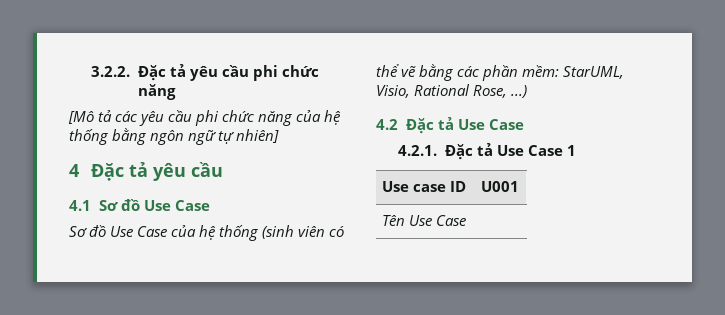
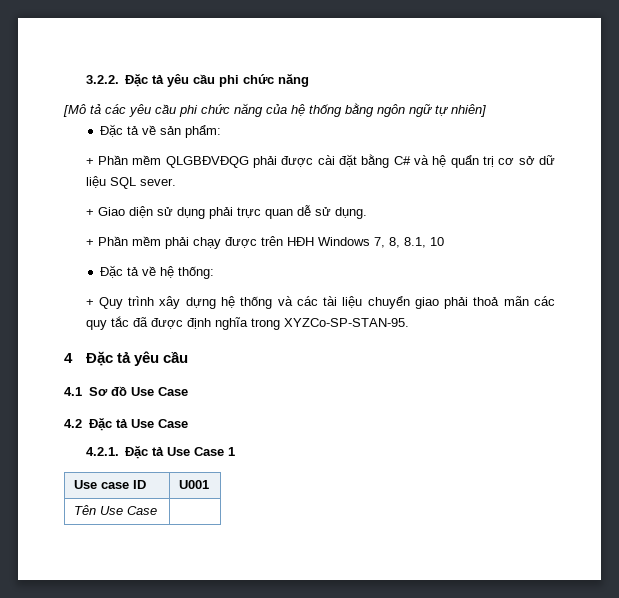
+ Đặc tả về sản phẩm:
+ + Phần mềm QLGBĐVĐQG phải được cài đặt bằng C# và hệ quẩn trị cơ sở dữ liệu SQL sever.
+ + Giao diện sử dụng phải trực quan dễ sử dụng.
+ + Phần mềm phải chạy được trên HĐH Windows 7, 8, 8.1, 10
+ Đặc tả về hệ thống:
+ + Quy trình xây dựng hệ thống và các tài liệu chuyển giao phải thoả mãn các quy tắc đã được định nghĩa trong XYZCo-SP-STAN-95.
- Sơ đồ Use Case của hệ thống (sinh viên có thể vẽ bằng các phần mềm: StarUML, Visio, Rational Rose, ...)

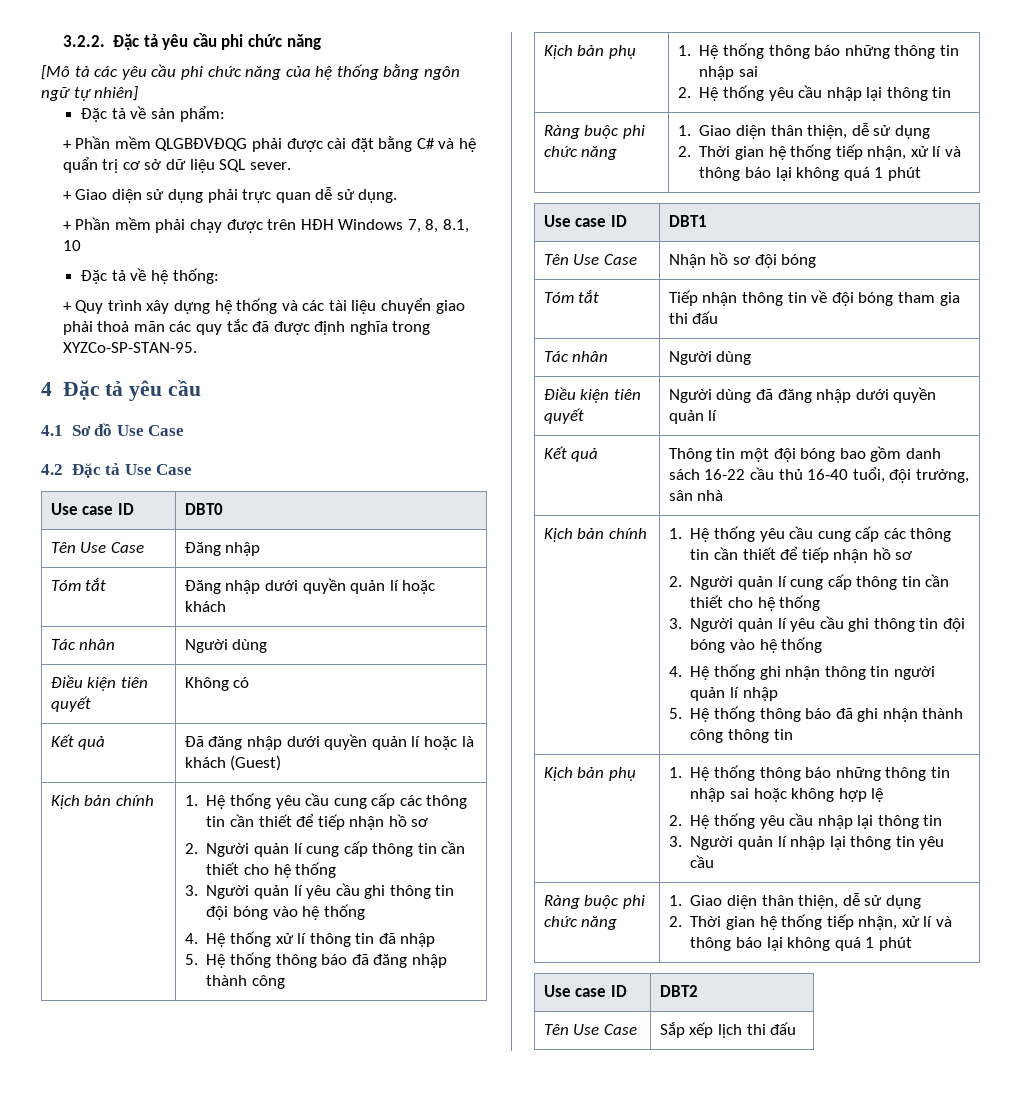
- 4.2.1. Đặc tả Use Case 1
- Use case ID | U001
- Tên Use Case |
+ Use case ID | DBT0
+ Tên Use Case | Đăng nhập
+ Tóm tắt | Đăng nhập dưới quyền quản lí hoặc khách
+ Tác nhân | Người dùng
+ Điều kiện tiên quyết | Không có
+ Kết quả | Đã đăng nhập dưới quyền quản lí hoặc là khách (Guest)
+ Kịch bản chính | 1. Hệ thống yêu cầu cung cấp các thông tin cần thiết để tiếp nhận hồ sơ
+ 2. Người quản lí cung cấp thông tin cần thiết cho hệ thống
+ 3. Người quản lí yêu cầu ghi thông tin đội bóng vào hệ thống
+ 4. Hệ thống xử lí thông tin đã nhập
+ 5. Hệ thống thông báo đã đăng nhập thành công
+ Kịch bản phụ | 1. Hệ thống thông báo những thông tin nhập sai
+ 2. Hệ thống yêu cầu nhập lại thông tin
+ Ràng buộc phi chức năng | 1. Giao diện thân thiện, dễ sử dụng
+ 2. Thời gian hệ thống tiếp nhận, xử lí và thông báo lại không quá 1 phút
+ Use case ID | DBT1
+ Tên Use Case | Nhận hồ sơ đội bóng
+ Tóm tắt | Tiếp nhận thông tin về đội bóng tham gia thi đấu
+ Tác nhân | Người dùng
+ Điều kiện tiên quyết | Người dùng đã đăng nhập dưới quyền quản lí
+ Kết quả | Thông tin một đội bóng bao gồm danh sách 16-22 cầu thủ 16-40 tuổi, đội trưởng, sân nhà
+ Kịch bản chính | 1. Hệ thống yêu cầu cung cấp các thông tin cần thiết để tiếp nhận hồ sơ
+ 2. Người quản lí cung cấp thông tin cần thiết cho hệ thống
+ 3. Người quản lí yêu cầu ghi thông tin đội bóng vào hệ thống
+ 4. Hệ thống ghi nhận thông tin người quản lí nhập
+ 5. Hệ thống thông báo đã ghi nhận thành công thông tin
+ Kịch bản phụ | 1. Hệ thống thông báo những thông tin nhập sai hoặc không hợp lệ
+ 2. Hệ thống yêu cầu nhập lại thông tin
+ 3. Người quản lí nhập lại thông tin yêu cầu
+ Ràng buộc phi chức năng | 1. Giao diện thân thiện, dễ sử dụng
+ 2. Thời gian hệ thống tiếp nhận, xử lí và thông báo lại không quá 1 phút
+ Use case ID | DBT2
+ Tên Use Case | Sắp xếp lịch thi đấu

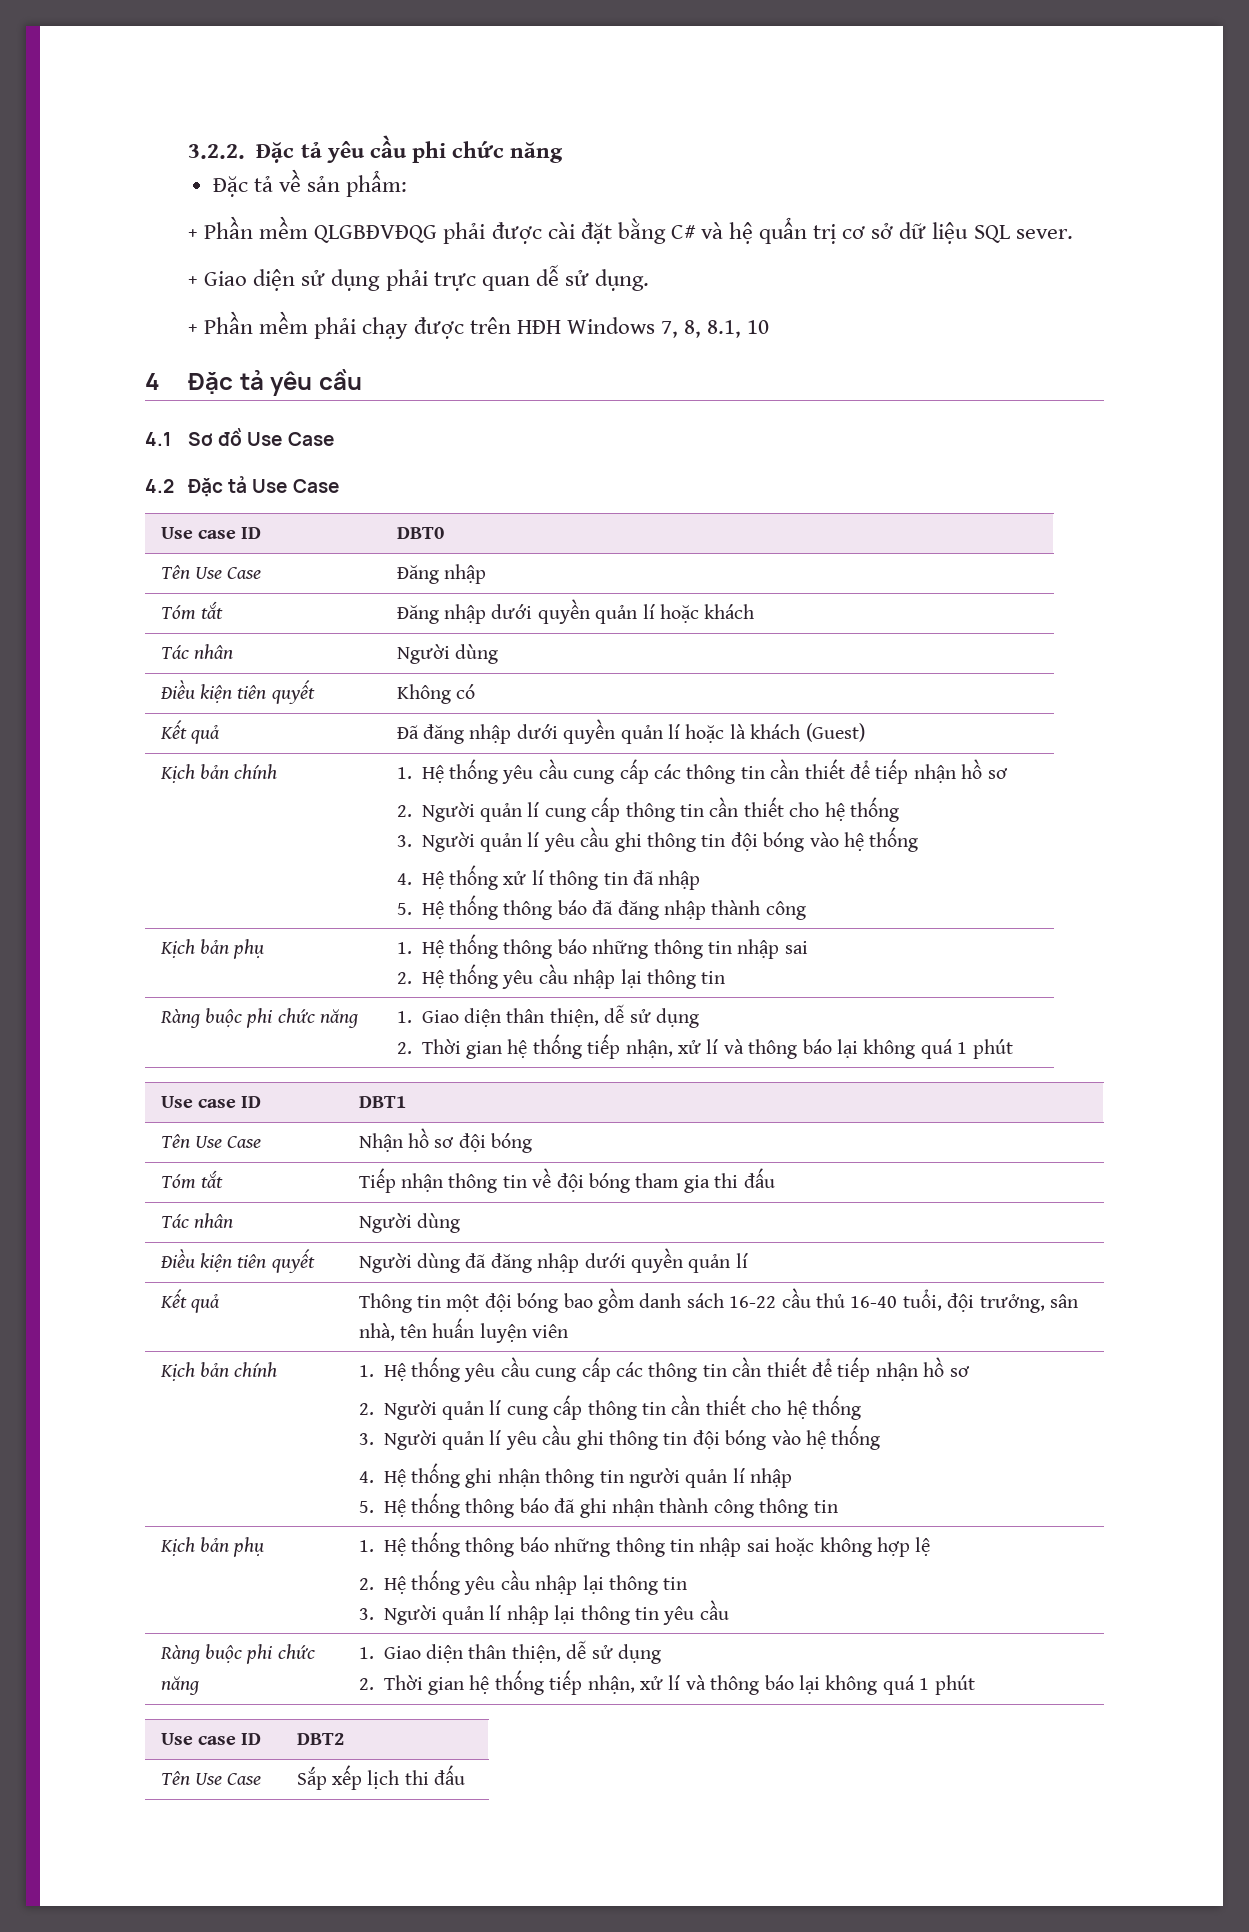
- [Mô tả các yêu cầu phi chức năng của hệ thống bằng ngôn ngữ tự nhiên]
- Đặc tả về hệ thống:
- + Quy trình xây dựng hệ thống và các tài liệu chuyển giao phải thoả mãn các quy tắc đã được định nghĩa trong XYZCo-SP-STAN-95.
- Kết quả | Thông tin một đội bóng bao gồm danh sách 16-22 cầu thủ 16-40 tuổi, đội trưởng, sân nhà
+ Kết quả | Thông tin một đội bóng bao gồm danh sách 16-22 cầu thủ 16-40 tuổi, đội trưởng, sân nhà, tên huấn luyện viên

